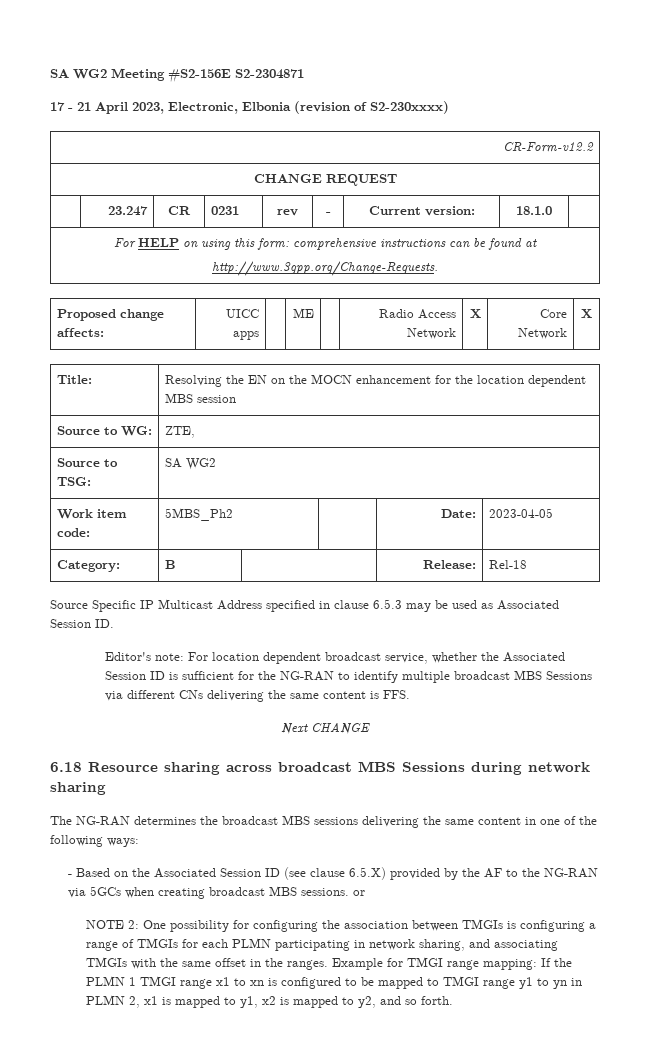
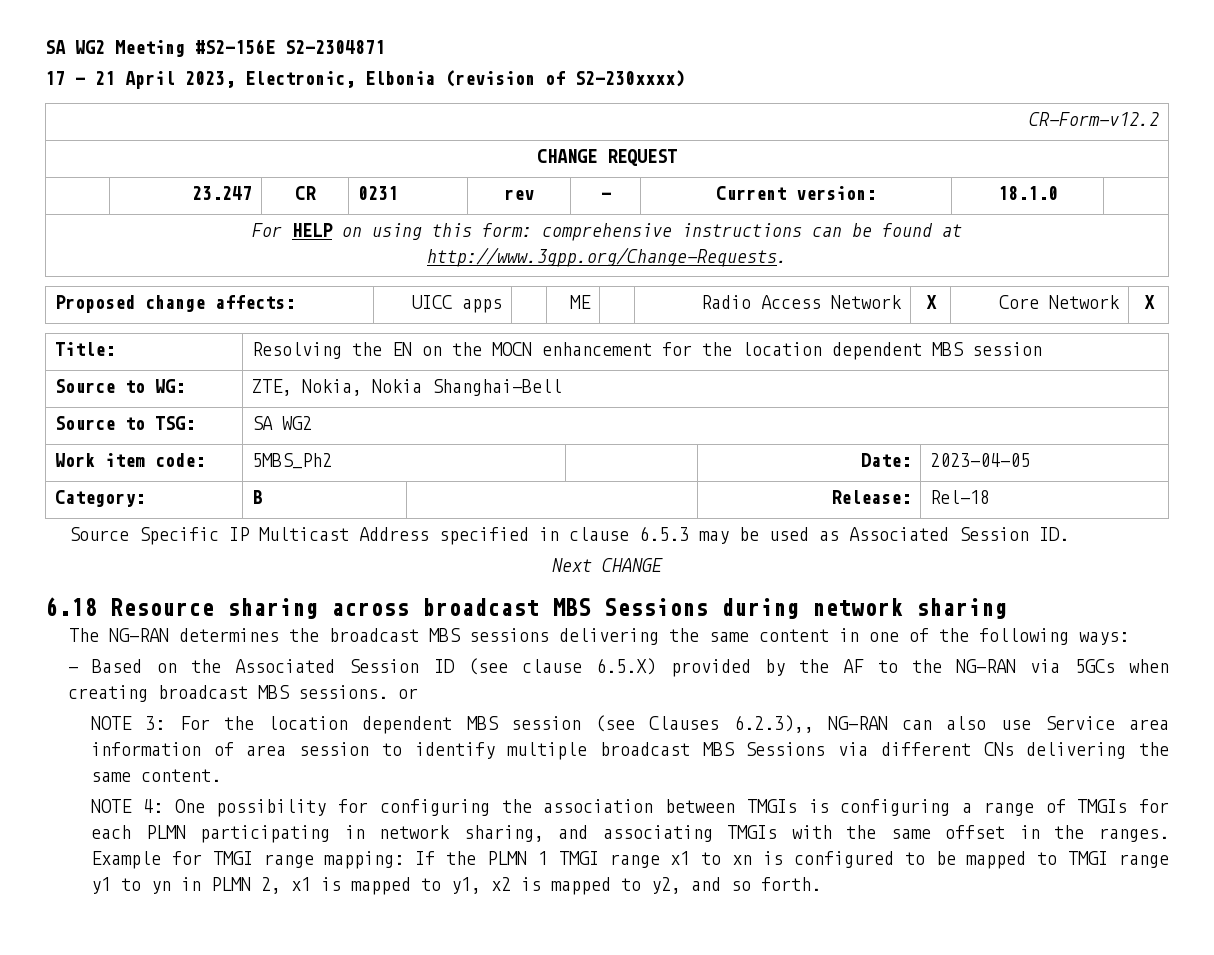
- Source to WG: | ZTE,
+ Source to WG: | ZTE, Nokia, Nokia Shanghai-Bell
- Editor's note: For location dependent broadcast service, whether the Associated Session ID is sufficient for the NG-RAN to identify multiple broadcast MBS Sessions via different CNs delivering the same content is FFS.
- NOTE 2: One possibility for configuring the association between TMGIs is configuring a range of TMGIs for each PLMN participating in network sharing, and associating TMGIs with the same offset in the ranges.
+ NOTE 3: For the location dependent MBS session (see Clauses 6.2.3),, NG-RAN can also use Service area information of area session to identify multiple broadcast MBS Sessions via different CNs delivering the same content.
+ NOTE 4: One possibility for configuring the association between TMGIs is configuring a range of TMGIs for each PLMN participating in network sharing, and associating TMGIs with the same offset in the ranges.

